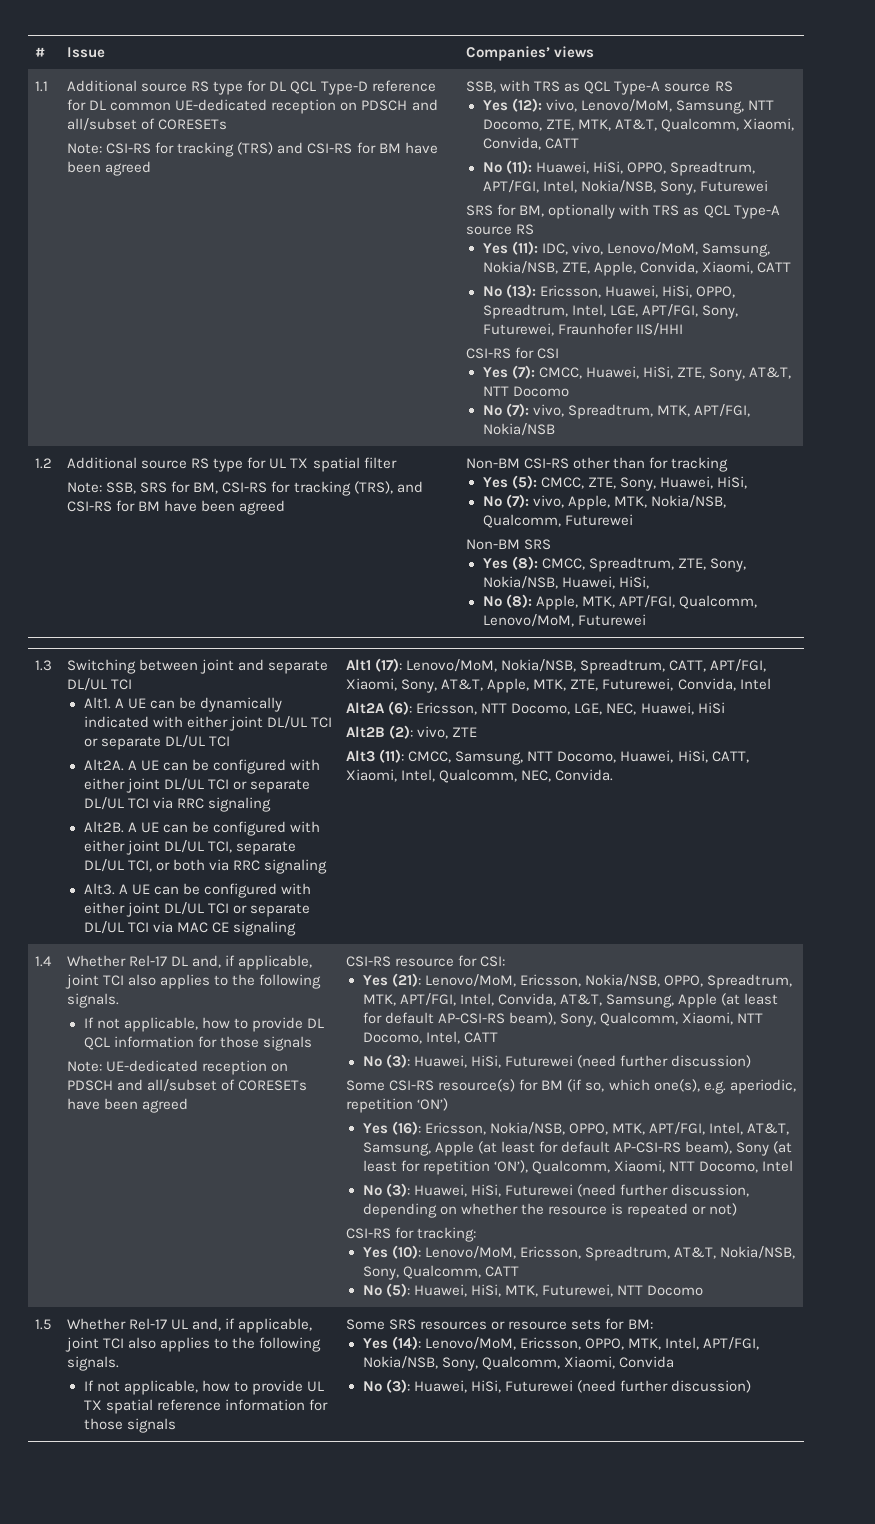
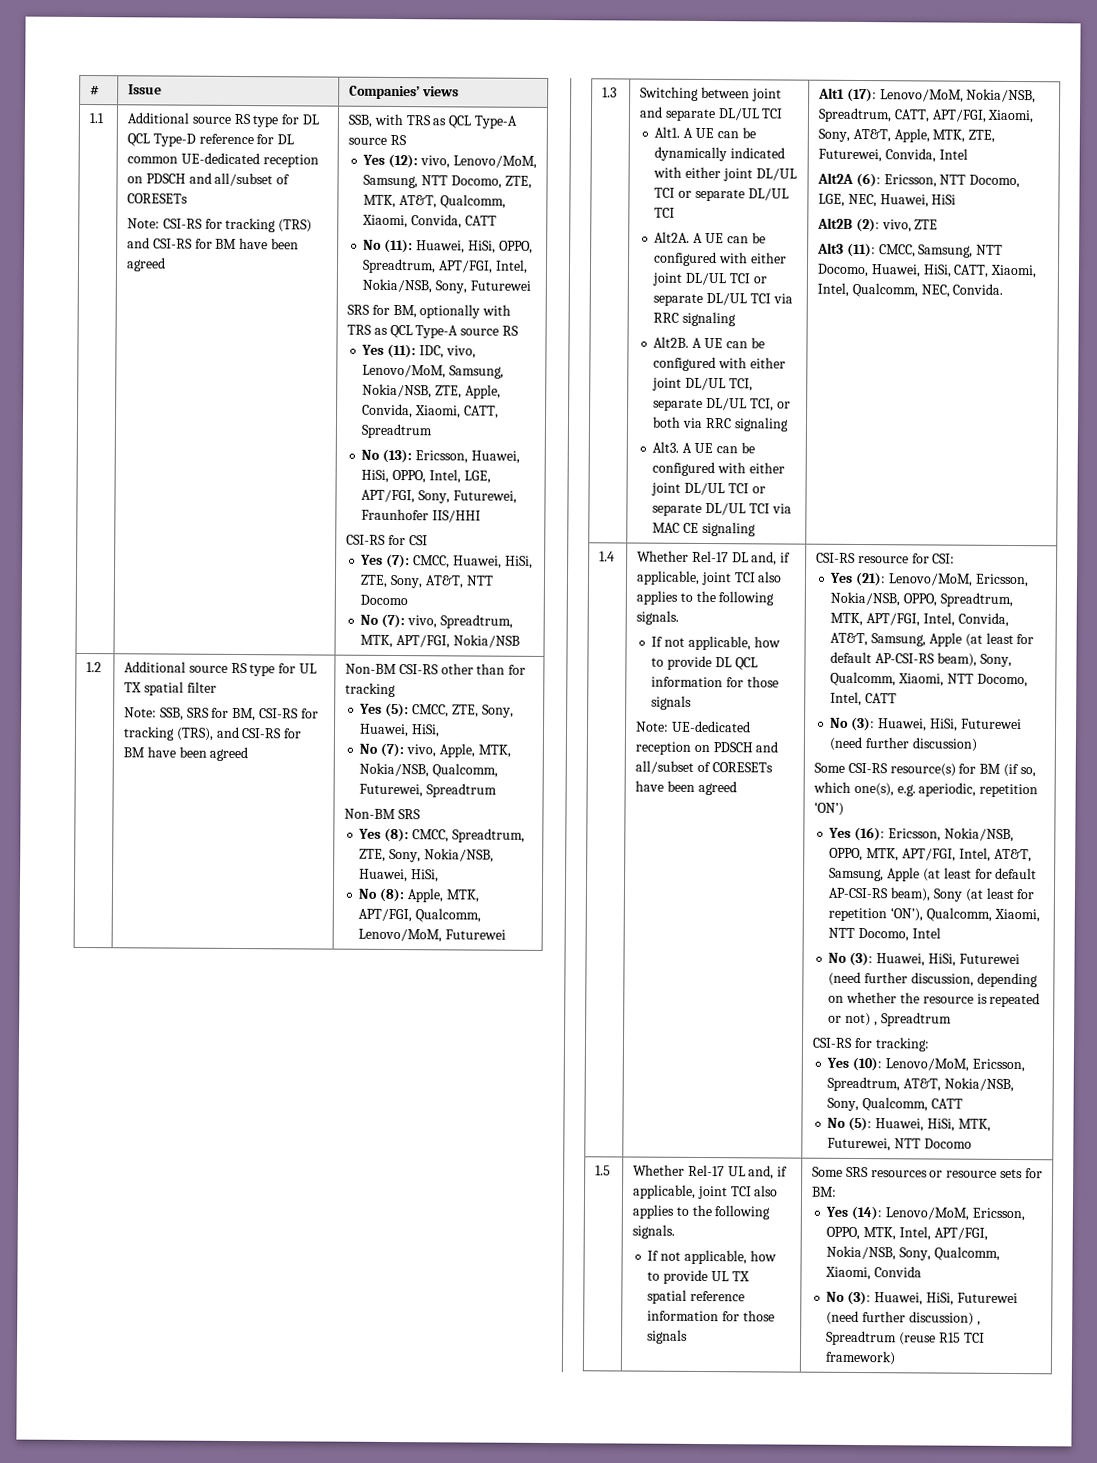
- Yes (11): IDC, vivo, Lenovo/MoM, Samsung, Nokia/NSB, ZTE, Apple, Convida, Xiaomi, CATT
+ Yes (11): IDC, vivo, Lenovo/MoM, Samsung, Nokia/NSB, ZTE, Apple, Convida, Xiaomi, CATT, Spreadtrum
- No (13): Ericsson, Huawei, HiSi, OPPO, Spreadtrum, Intel, LGE, APT/FGI, Sony, Futurewei, Fraunhofer IIS/HHI
+ No (13): Ericsson, Huawei, HiSi, OPPO, Intel, LGE, APT/FGI, Sony, Futurewei, Fraunhofer IIS/HHI
- No (7): vivo, Apple, MTK, Nokia/NSB, Qualcomm, Futurewei
+ No (7): vivo, Apple, MTK, Nokia/NSB, Qualcomm, Futurewei, Spreadtrum
- No (3): Huawei, HiSi, Futurewei (need further discussion, depending on whether the resource is repeated or not)
+ No (3): Huawei, HiSi, Futurewei (need further discussion, depending on whether the resource is repeated or not) , Spreadtrum
  Yes (14): Lenovo/MoM, Ericsson, OPPO, MTK, Intel, APT/FGI, Nokia/NSB, Sony, Qualcomm, Xiaomi, Convida
- No (3): Huawei, HiSi, Futurewei (need further discussion)
+ No (3): Huawei, HiSi, Futurewei (need further discussion) , Spreadtrum (reuse R15 TCI framework)

